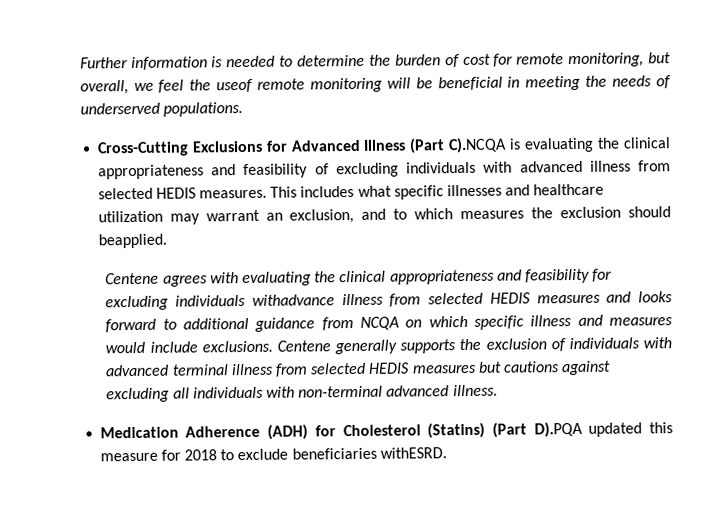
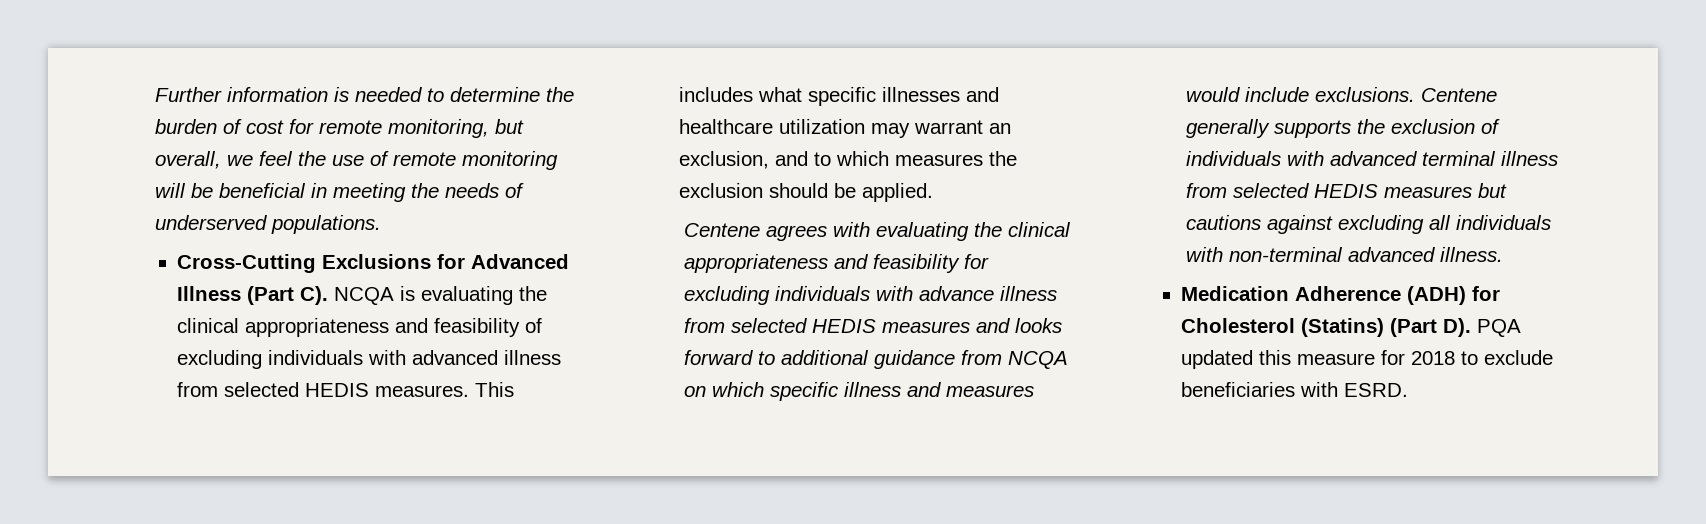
- Further information is needed to determine the burden of cost for remote monitoring, but overall, we feel the useof remote monitoring will be beneficial in meeting the needs of underserved populations.
+ Further information is needed to determine the burden of cost for remote monitoring, but overall, we feel the use of remote monitoring will be beneficial in meeting the needs of underserved populations.
- Cross-Cutting Exclusions for Advanced Illness (Part C).NCQA is evaluating the clinical appropriateness and feasibility of excluding individuals with advanced illness from selected HEDIS measures.
+ Cross-Cutting Exclusions for Advanced Illness (Part C). NCQA is evaluating the clinical appropriateness and feasibility of excluding individuals with advanced illness from selected HEDIS measures.
- This includes what specific illnesses and healthcare utilization may warrant an exclusion, and to which measures the exclusion should beapplied.
+ This includes what specific illnesses and healthcare utilization may warrant an exclusion, and to which measures the exclusion should be applied.
- Centene agrees with evaluating the clinical appropriateness and feasibility for excluding individuals withadvance illness from selected HEDIS measures and looks forward to additional guidance from NCQA on which specific illness and measures would include exclusions.
+ Centene agrees with evaluating the clinical appropriateness and feasibility for excluding individuals with advance illness from selected HEDIS measures and looks forward to additional guidance from NCQA on which specific illness and measures would include exclusions.
- Medication Adherence (ADH) for Cholesterol (Statins) (Part D).PQA updated this measure for 2018 to exclude beneficiaries withESRD.
+ Medication Adherence (ADH) for Cholesterol (Statins) (Part D). PQA updated this measure for 2018 to exclude beneficiaries with ESRD.

